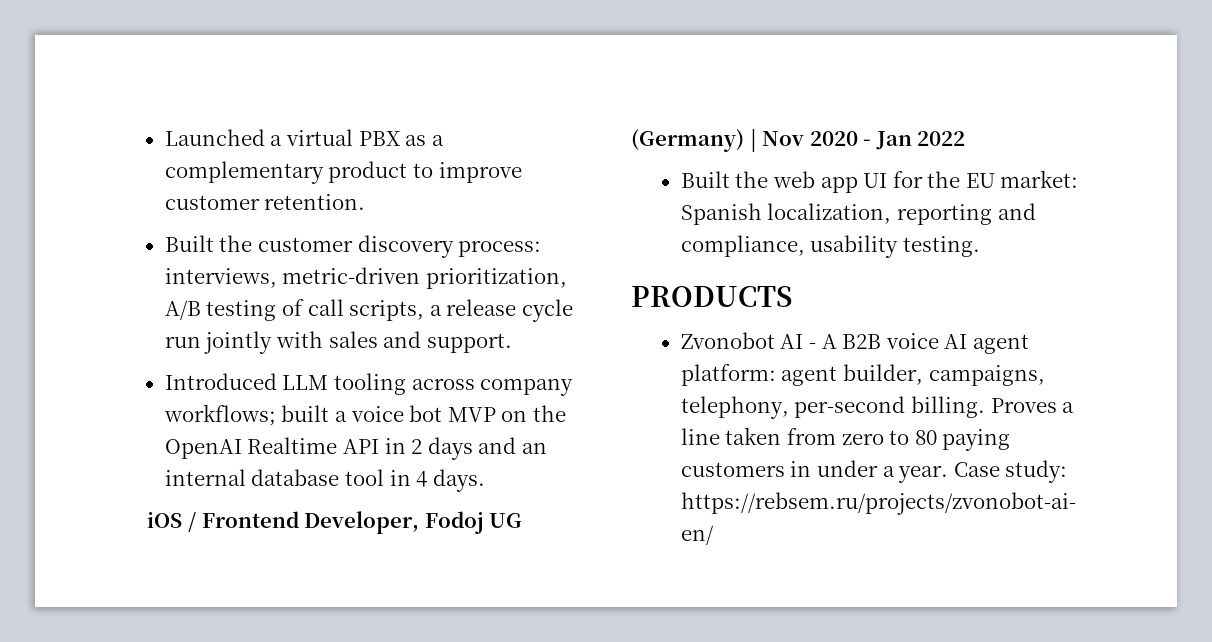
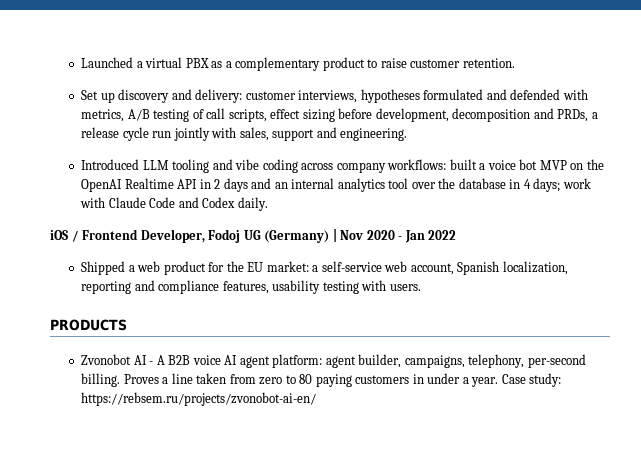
- Launched a virtual PBX as a complementary product to improve customer retention.
+ Launched a virtual PBX as a complementary product to raise customer retention.
- Built the customer discovery process: interviews, metric-driven prioritization, A/B testing of call scripts, a release cycle run jointly with sales and support.
+ Set up discovery and delivery: customer interviews, hypotheses formulated and defended with metrics, A/B testing of call scripts, effect sizing before development, decomposition and PRDs, a release cycle run jointly with sales, support and engineering.
- Introduced LLM tooling across company workflows; built a voice bot MVP on the OpenAI Realtime API in 2 days and an internal database tool in 4 days.
+ Introduced LLM tooling and vibe coding across company workflows: built a voice bot MVP on the OpenAI Realtime API in 2 days and an internal analytics tool over the database in 4 days; work with Claude Code and Codex daily.
- Built the web app UI for the EU market: Spanish localization, reporting and compliance, usability testing.
+ Shipped a web product for the EU market: a self-service web account, Spanish localization, reporting and compliance features, usability testing with users.

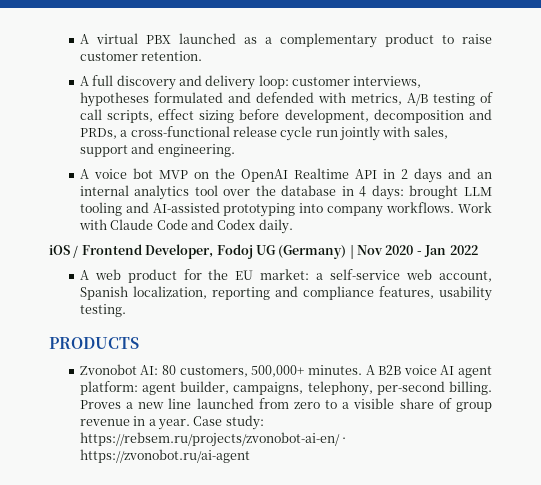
- Launched a virtual PBX as a complementary product to raise customer retention.
+ A virtual PBX launched as a complementary product to raise customer retention.
- Set up discovery and delivery: customer interviews, hypotheses formulated and defended with metrics, A/B testing of call scripts, effect sizing before development, decomposition and PRDs, a release cycle run jointly with sales, support and engineering.
+ A full discovery and delivery loop: customer interviews, hypotheses formulated and defended with metrics, A/B testing of call scripts, effect sizing before development, decomposition and PRDs, a cross-functional release cycle run jointly with sales, support and engineering.
- Introduced LLM tooling and vibe coding across company workflows: built a voice bot MVP on the OpenAI Realtime API in 2 days and an internal analytics tool over the database in 4 days; work with Claude Code and Codex daily.
+ A voice bot MVP on the OpenAI Realtime API in 2 days and an internal analytics tool over the database in 4 days: brought LLM tooling and AI-assisted prototyping into company workflows. Work with Claude Code and Codex daily.
- Shipped a web product for the EU market: a self-service web account, Spanish localization, reporting and compliance features, usability testing with users.
+ A web product for the EU market: a self-service web account, Spanish localization, reporting and compliance features, usability testing.
- Zvonobot AI - A B2B voice AI agent platform: agent builder, campaigns, telephony, per-second billing.
+ Zvonobot AI: 80 customers, 500,000+ minutes. A B2B voice AI agent platform: agent builder, campaigns, telephony, per-second billing.
- Proves a line taken from zero to 80 paying customers in under a year.
+ Proves a new line launched from zero to a visible share of group revenue in a year.
- Case study: https://rebsem.ru/projects/zvonobot-ai-en/
+ Case study: https://rebsem.ru/projects/zvonobot-ai-en/ · https://zvonobot.ru/ai-agent

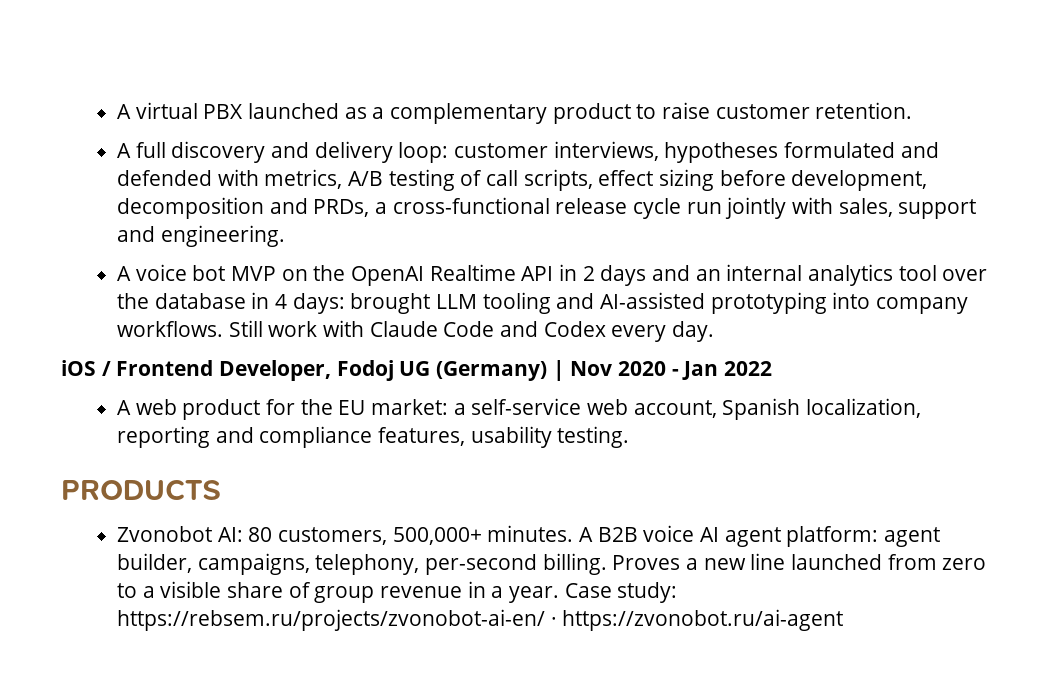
- Work with Claude Code and Codex daily.
+ Still work with Claude Code and Codex every day.

